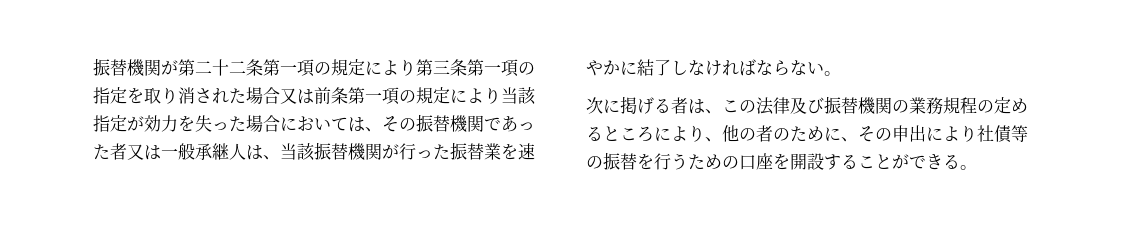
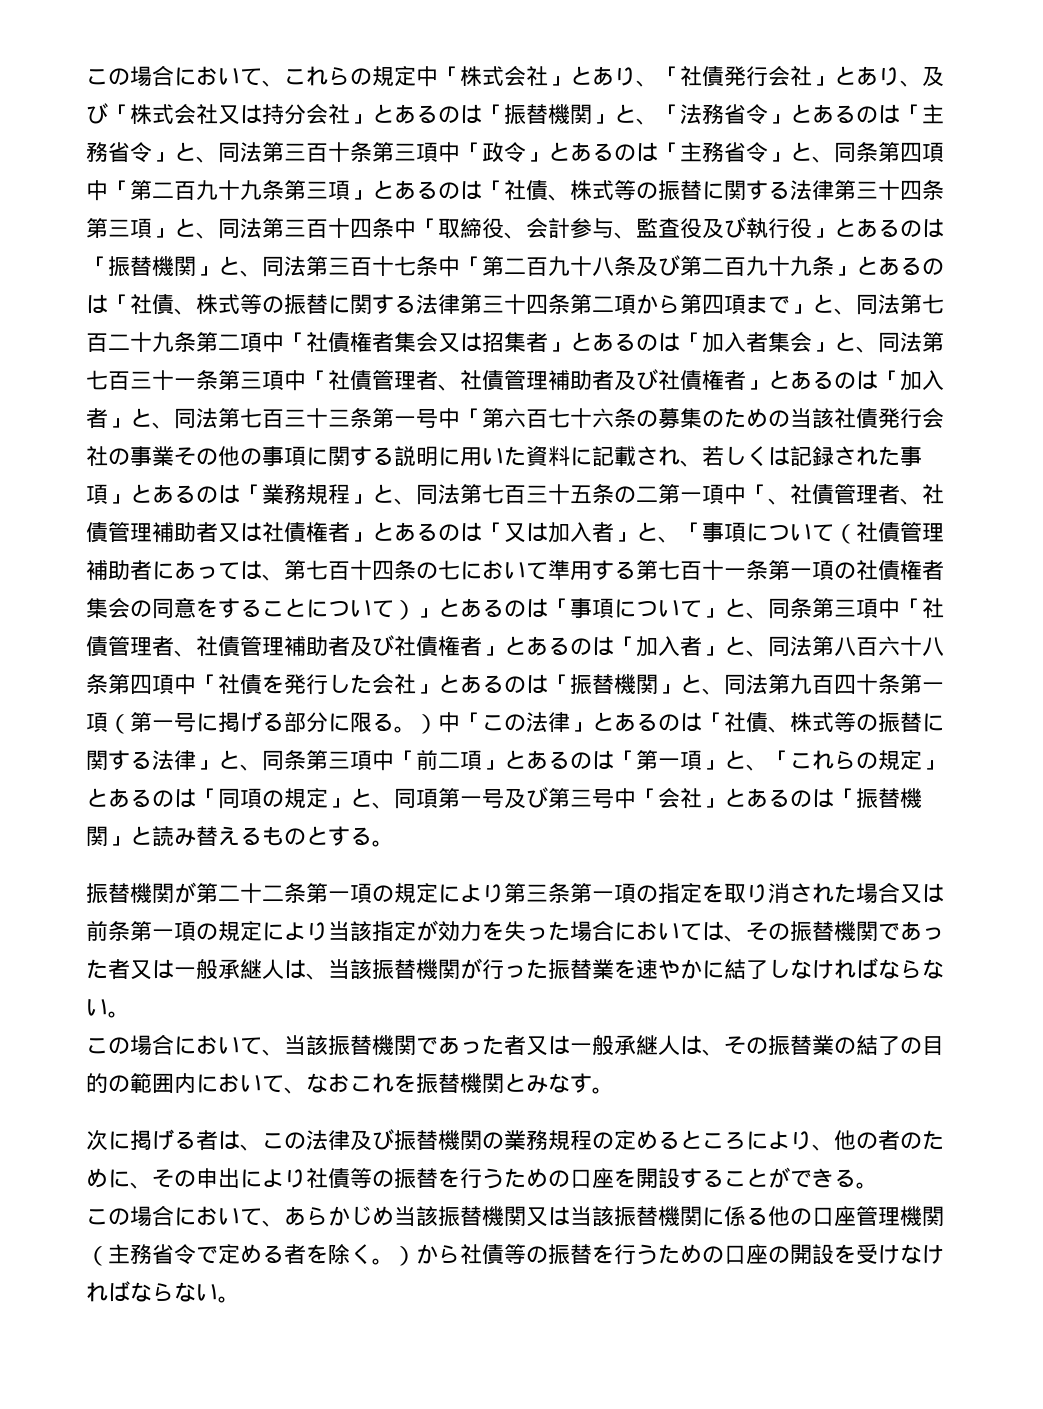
+ この場合において、これらの規定中「株式会社」とあり、「社債発行会社」とあり、及び「株式会社又は持分会社」とあるのは「振替機関」と、「法務省令」とあるのは「主務省令」と、同法第三百十条第三項中「政令」とあるのは「主務省令」と、同条第四項中「第二百九十九条第三項」とあるのは「社債、株式等の振替に関する法律第三十四条第三項」と、同法第三百十四条中「取締役、会計参与、監査役及び執行役」とあるのは「振替機関」と、同法第三百十七条中「第二百九十八条及び第二百九十九条」とあるのは「社債、株式等の振替に関する法律第三十四条第二項から第四項まで」と、同法第七百二十九条第二項中「社債権者集会又は招集者」とあるのは「加入者集会」と、同法第七百三十一条第三項中「社債管理者、社債管理補助者及び社債権者」とあるのは「加入者」と、同法第七百三十三条第一号中「第六百七十六条の募集のための当該社債発行会社の事業その他の事項に関する説明に用いた資料に記載され、若しくは記録された事項」とあるのは「業務規程」と、同法第七百三十五条の二第一項中「、社債管理者、社債管理補助者又は社債権者」とあるのは「又は加入者」と、「事項について（社債管理補助者にあっては、第七百十四条の七において準用する第七百十一条第一項の社債権者集会の同意をすることについて）」とあるのは「事項について」と、同条第三項中「社債管理者、社債管理補助者及び社債権者」とあるのは「加入者」と、同法第八百六十八条第四項中「社債を発行した会社」とあるのは「振替機関」と、同法第九百四十条第一項（第一号に掲げる部分に限る。）中「この法律」とあるのは「社債、株式等の振替に関する法律」と、同条第三項中「前二項」とあるのは「第一項」と、「これらの規定」とあるのは「同項の規定」と、同項第一号及び第三号中「会社」とあるのは「振替機関」と読み替えるものとする。
+ この場合において、当該振替機関であった者又は一般承継人は、その振替業の結了の目的の範囲内において、なおこれを振替機関とみなす。
+ この場合において、あらかじめ当該振替機関又は当該振替機関に係る他の口座管理機関（主務省令で定める者を除く。）から社債等の振替を行うための口座の開設を受けなければならない。

